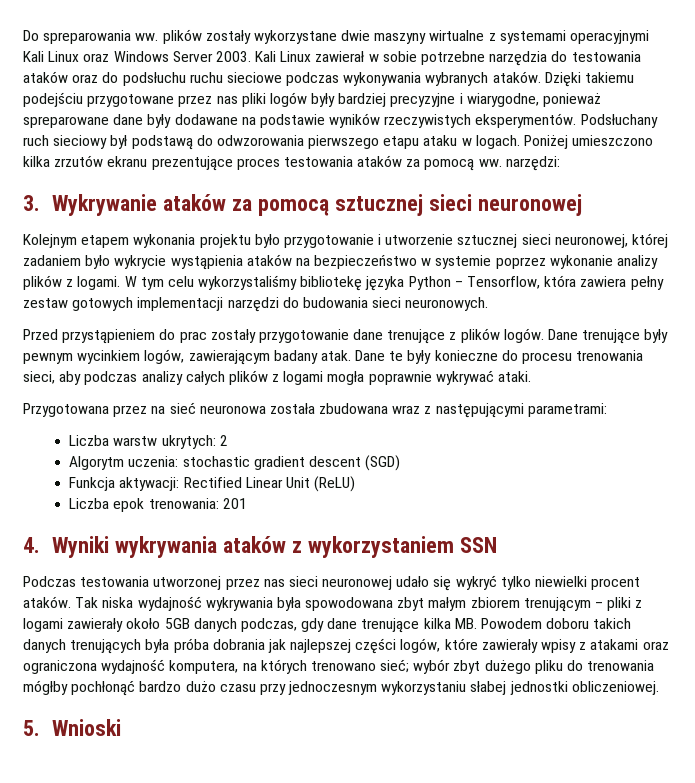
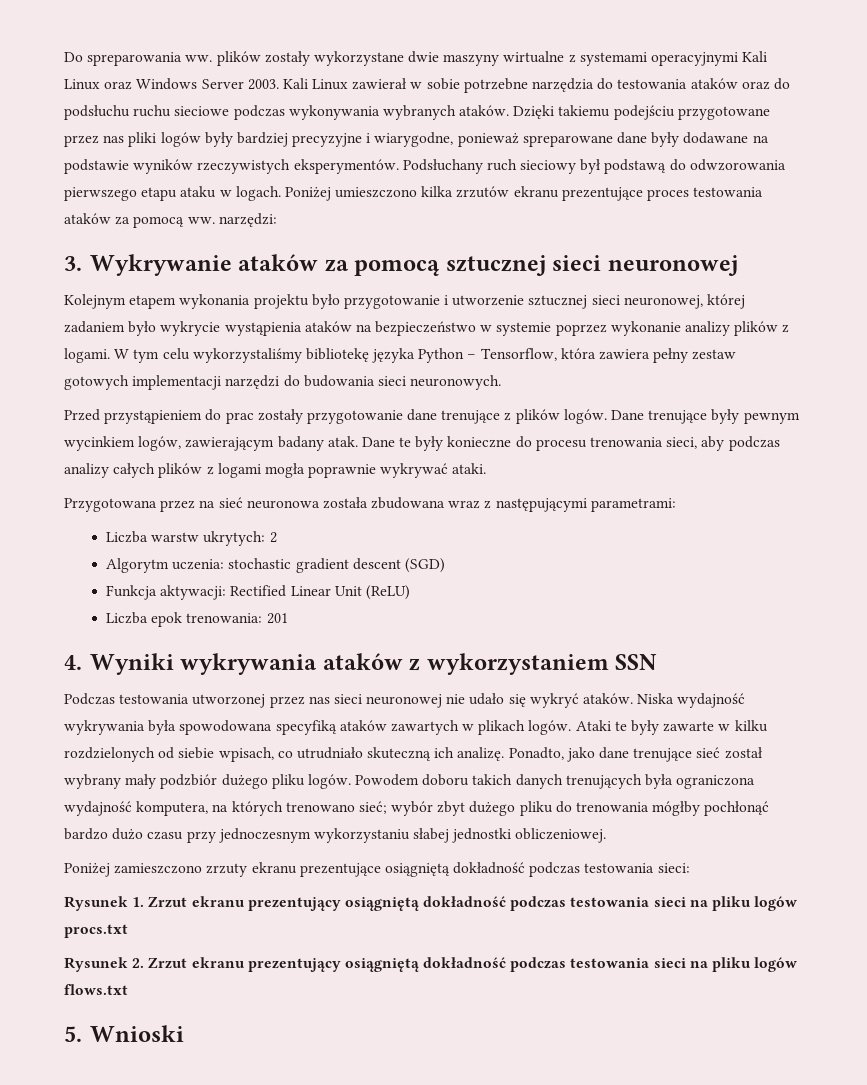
- Podczas testowania utworzonej przez nas sieci neuronowej udało się wykryć tylko niewielki procent ataków. Tak niska wydajność wykrywania była spowodowana zbyt małym zbiorem trenującym – pliki z logami zawierały około 5GB danych podczas, gdy dane trenujące kilka MB. Powodem doboru takich danych trenujących była próba dobrania jak najlepszej części logów, które zawierały wpisy z atakami oraz ograniczona wydajność komputera, na których trenowano sieć; wybór zbyt dużego pliku do trenowania mógłby pochłonąć bardzo dużo czasu przy jednoczesnym wykorzystaniu słabej jednostki obliczeniowej.
+ Podczas testowania utworzonej przez nas sieci neuronowej nie udało się wykryć ataków. Niska wydajność wykrywania była spowodowana specyfiką ataków zawartych w plikach logów. Ataki te były zawarte w kilku rozdzielonych od siebie wpisach, co utrudniało skuteczną ich analizę. Ponadto, jako dane trenujące sieć został wybrany mały podzbiór dużego pliku logów. Powodem doboru takich danych trenujących była ograniczona wydajność komputera, na których trenowano sieć; wybór zbyt dużego pliku do trenowania mógłby pochłonąć bardzo dużo czasu przy jednoczesnym wykorzystaniu słabej jednostki obliczeniowej.
+ Poniżej zamieszczono zrzuty ekranu prezentujące osiągniętą dokładność podczas testowania sieci:
+ Rysunek 1. Zrzut ekranu prezentujący osiągniętą dokładność podczas testowania sieci na pliku logów procs.txt
+ Rysunek 2. Zrzut ekranu prezentujący osiągniętą dokładność podczas testowania sieci na pliku logów flows.txt

